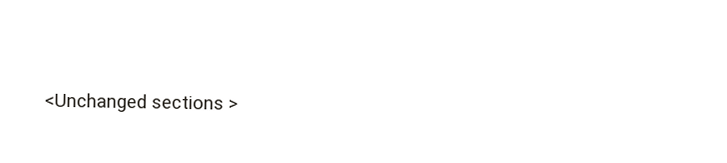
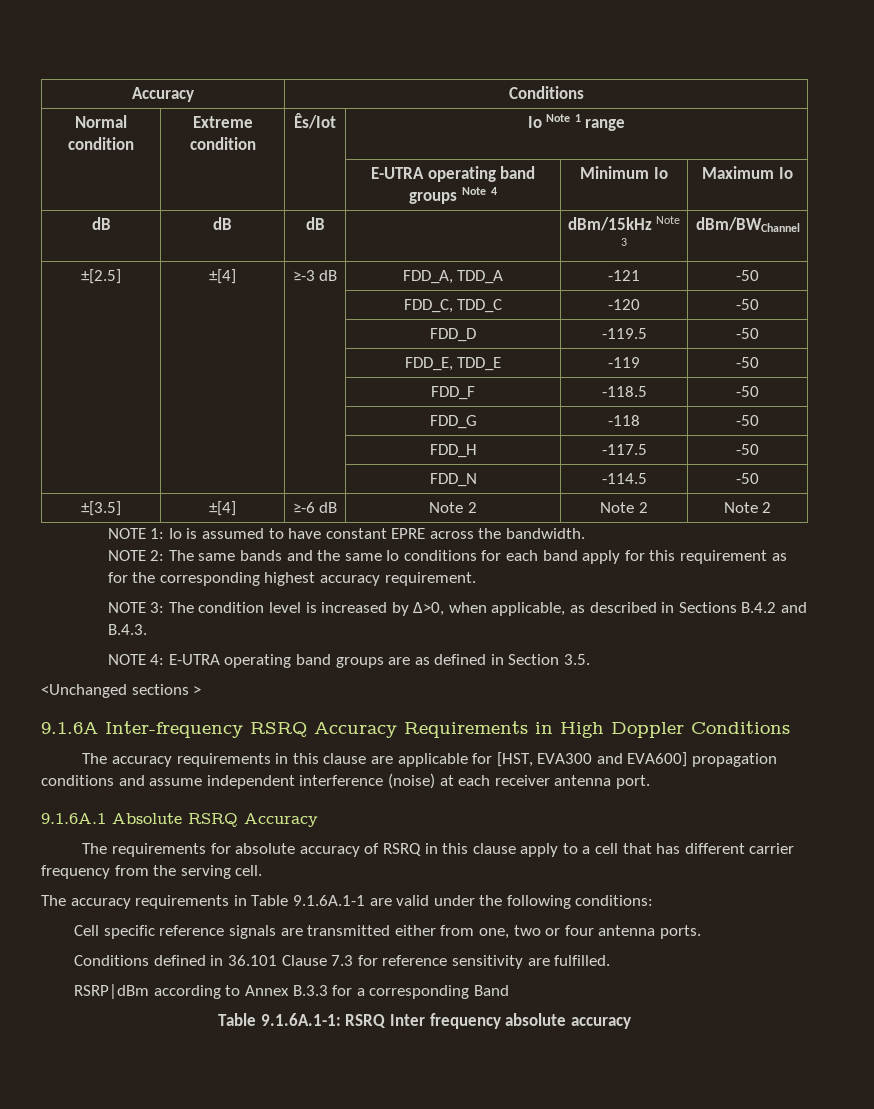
+ Accuracy | Conditions
+ Normal condition | Extreme condition | Ês/Iot | Io Note 1 range
+ | | | E-UTRA operating band groups Note 4 | Minimum Io | Maximum Io
+ dB | dB | dB | | dBm/15kHz Note 3 | dBm/BWChannel
+ ±[2.5] | ±[4] | ≥-3 dB | FDD_A, TDD_A | -121 | -50
+ | | | FDD_C, TDD_C | -120 | -50
+ | | | FDD_D | -119.5 | -50
+ | | | FDD_E, TDD_E | -119 | -50
+ | | | FDD_F | -118.5 | -50
+ | | | FDD_G | -118 | -50
+ | | | FDD_H | -117.5 | -50
+ | | | FDD_N | -114.5 | -50
+ ±[3.5] | ±[4] | ≥-6 dB | Note 2 | Note 2 | Note 2
+ NOTE 1: Io is assumed to have constant EPRE across the bandwidth.
+ NOTE 2: The same bands and the same Io conditions for each band apply for this requirement as for the corresponding highest accuracy requirement.
+ NOTE 3: The condition level is increased by ∆>0, when applicable, as described in Sections B.4.2 and B.4.3.
+ NOTE 4: E-UTRA operating band groups are as defined in Section 3.5.
  <Unchanged sections >
+ 9.1.6A Inter-frequency RSRQ Accuracy Requirements in High Doppler Conditions
+ The accuracy requirements in this clause are applicable for [HST, EVA300 and EVA600] propagation conditions and assume independent interference (noise) at each receiver antenna port.
+ 9.1.6A.1 Absolute RSRQ Accuracy
+ The requirements for absolute accuracy of RSRQ in this clause apply to a cell that has different carrier frequency from the serving cell.
+ The accuracy requirements in Table 9.1.6A.1-1 are valid under the following conditions:
+ Cell specific reference signals are transmitted either from one, two or four antenna ports.
+ Conditions defined in 36.101 Clause 7.3 for reference sensitivity are fulfilled.
+ RSRP|dBm according to Annex B.3.3 for a corresponding Band
+ Table 9.1.6A.1-1: RSRQ Inter frequency absolute accuracy

